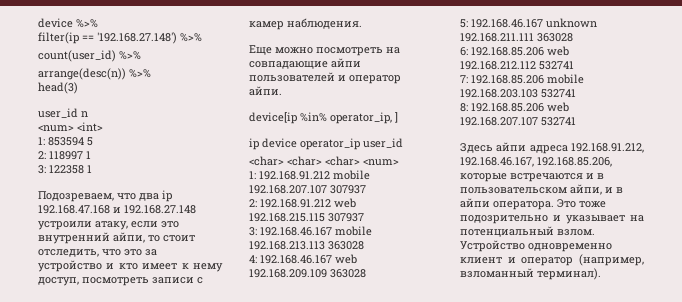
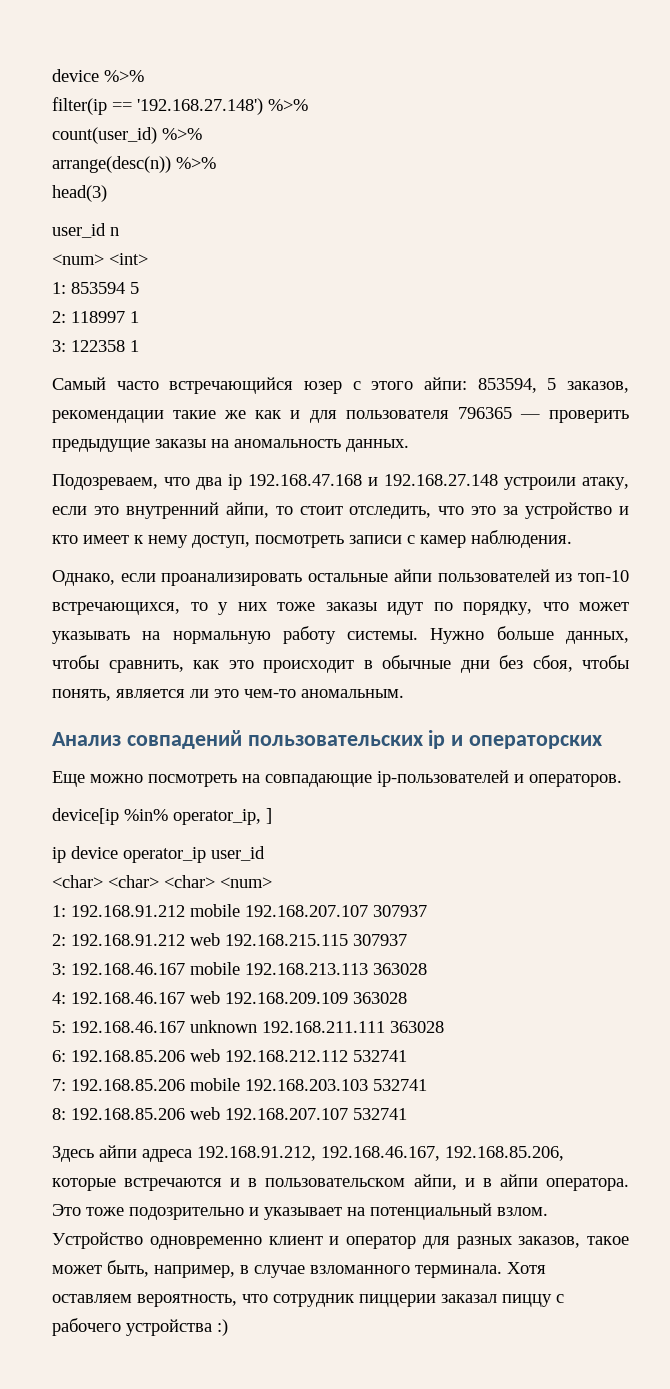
+ Самый часто встречающийся юзер с этого айпи: 853594, 5 заказов, рекомендации такие же как и для пользователя 796365 — проверить предыдущие заказы на аномальность данных.
+ Однако, если проанализировать остальные айпи пользователей из топ-10 встречающихся, то у них тоже заказы идут по порядку, что может указывать на нормальную работу системы. Нужно больше данных, чтобы сравнить, как это происходит в обычные дни без сбоя, чтобы понять, является ли это чем-то аномальным.
+ Анализ совпадений пользовательских ip и операторских
- Еще можно посмотреть на совпадающие айпи пользователей и оператор айпи.
+ Еще можно посмотреть на совпадающие ip-пользователей и операторов.
- Устройство одновременно клиент и оператор (например, взломанный терминал).
+ Устройство одновременно клиент и оператор для разных заказов, такое может быть, например, в случае взломанного терминала. Хотя оставляем вероятность, что сотрудник пиццерии заказал пиццу с рабочего устройства :)

